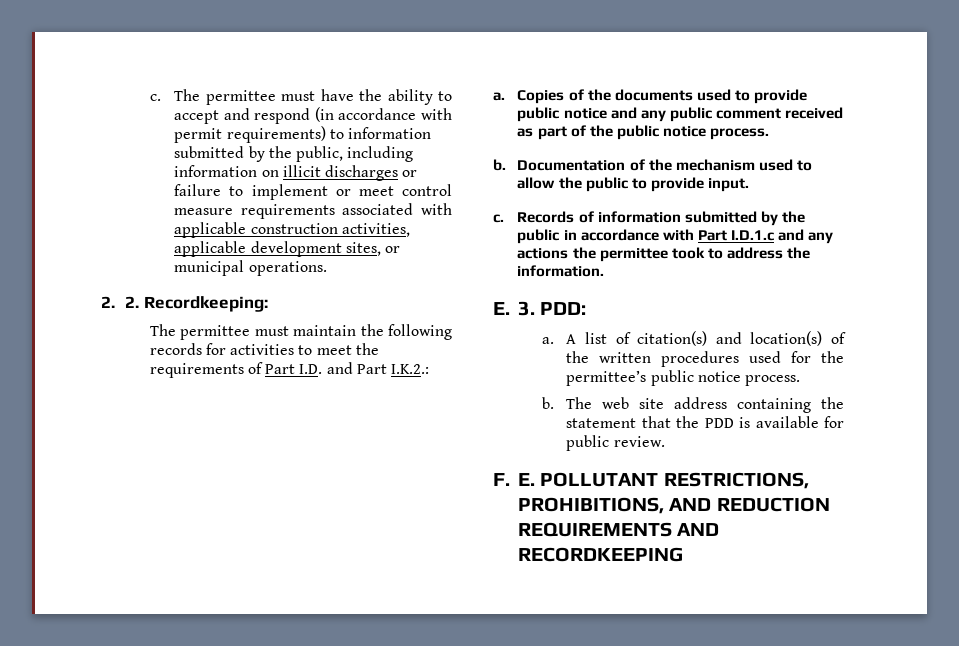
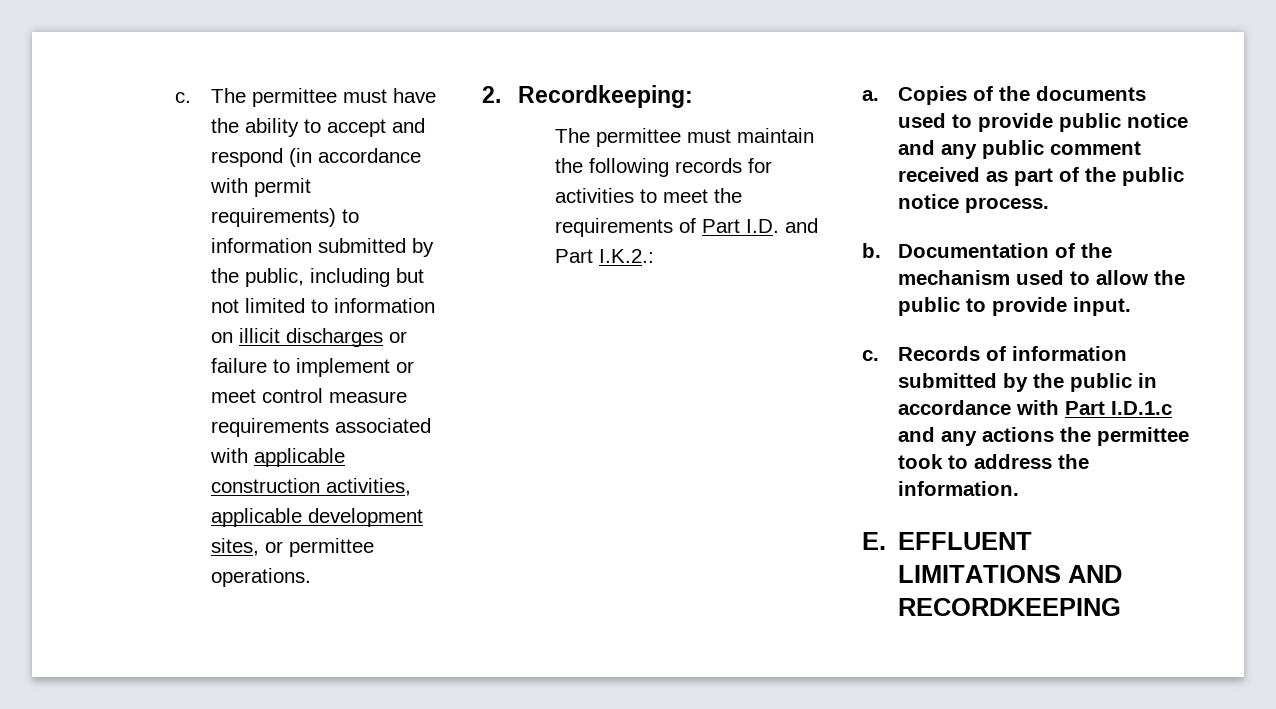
- The permittee must have the ability to accept and respond (in accordance with permit requirements) to information submitted by the public, including information on illicit discharges or failure to implement or meet control measure requirements associated with applicable construction activities, applicable development sites, or municipal operations.
+ The permittee must have the ability to accept and respond (in accordance with permit requirements) to information submitted by the public, including but not limited to information on illicit discharges or failure to implement or meet control measure requirements associated with applicable construction activities, applicable development sites, or permittee operations.
- 2. 2. Recordkeeping:
+ 2. Recordkeeping:
- E. 3. PDD:
- a. A list of citation(s) and location(s) of the written procedures used for the permittee’s public notice process.
- b. The web site address containing the statement that the PDD is available for public review.
- F. E. POLLUTANT RESTRICTIONS, PROHIBITIONS, AND REDUCTION REQUIREMENTS AND RECORDKEEPING
+ E. EFFLUENT LIMITATIONS AND RECORDKEEPING

